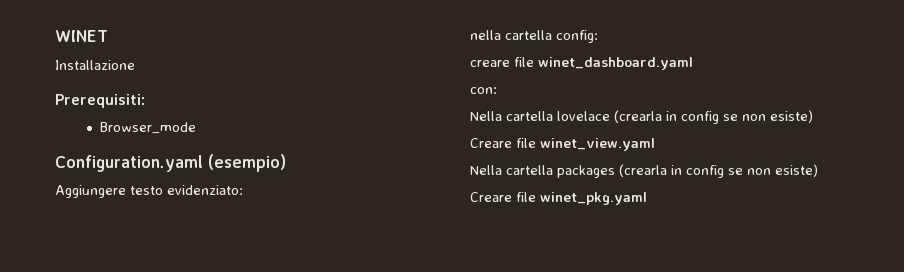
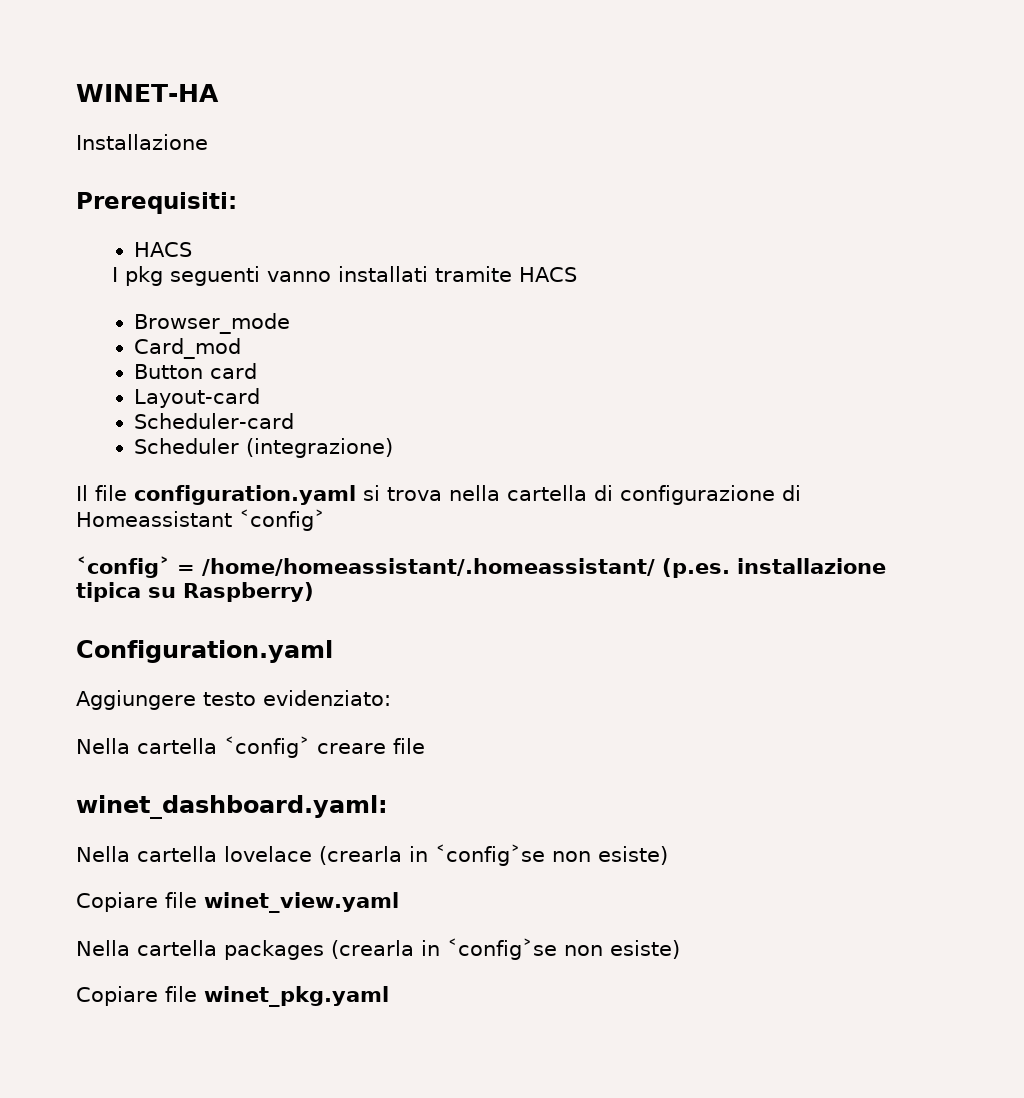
- WINET
+ WINET-HA
  Prerequisiti:
+ HACS
+ I pkg seguenti vanno installati tramite HACS
  Browser_mode
+ Card_mod
+ Button card
+ Layout-card
+ Scheduler-card
+ Scheduler (integrazione)
+ Il file configuration.yaml si trova nella cartella di configurazione di Homeassistant ˂config˃
+ ˂config˃ = /home/homeassistant/.homeassistant/ (p.es. installazione tipica su Raspberry)
- Configuration.yaml (esempio)
+ Configuration.yaml
- nella cartella config:
- creare file winet_dashboard.yaml
- con:
+ Nella cartella ˂config˃ creare file
+ winet_dashboard.yaml:
- Nella cartella lovelace (crearla in config se non esiste)
- Creare file winet_view.yaml
+ Nella cartella lovelace (crearla in ˂config˃se non esiste)
+ Copiare file winet_view.yaml
- Nella cartella packages (crearla in config se non esiste)
- Creare file winet_pkg.yaml
+ Nella cartella packages (crearla in ˂config˃se non esiste)
+ Copiare file winet_pkg.yaml

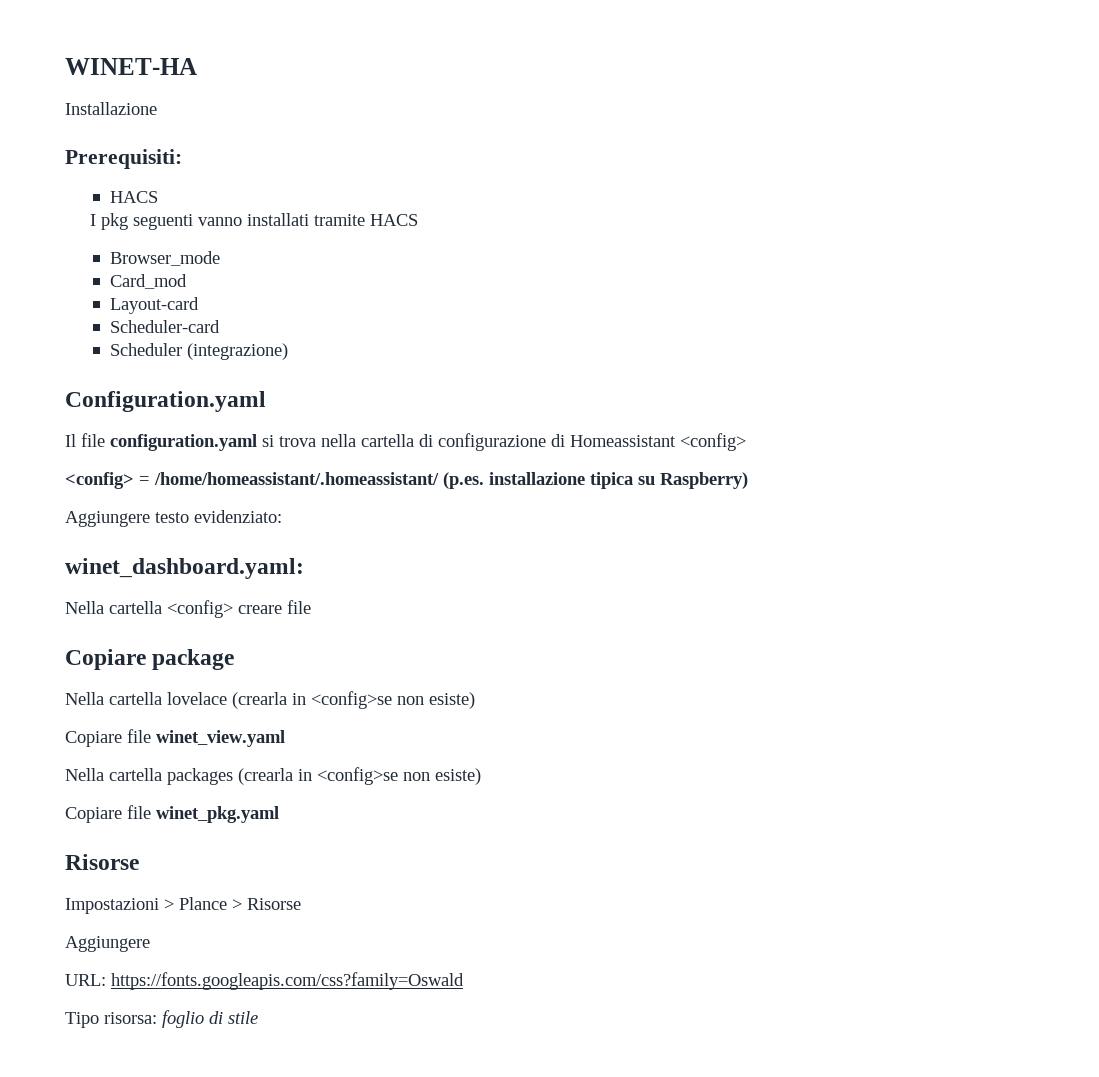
- Button card
+ Configuration.yaml
- Configuration.yaml
+ winet_dashboard.yaml:
- winet_dashboard.yaml:
+ Copiare package
  Copiare file winet_pkg.yaml
+ Risorse
+ Impostazioni > Plance > Risorse
+ Aggiungere
+ URL: https://fonts.googleapis.com/css?family=Oswald
+ Tipo risorsa: foglio di stile

